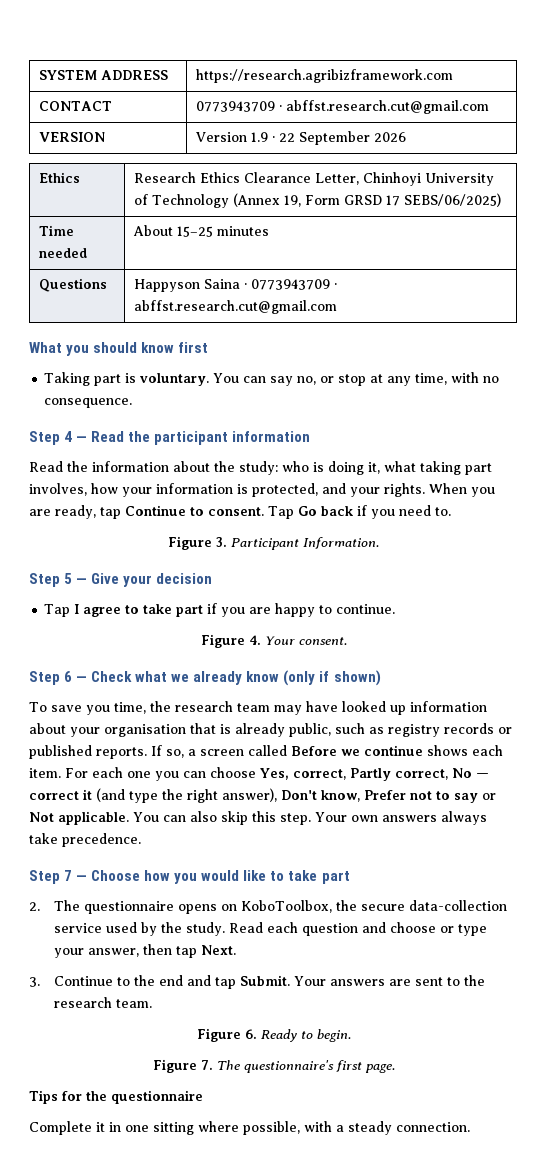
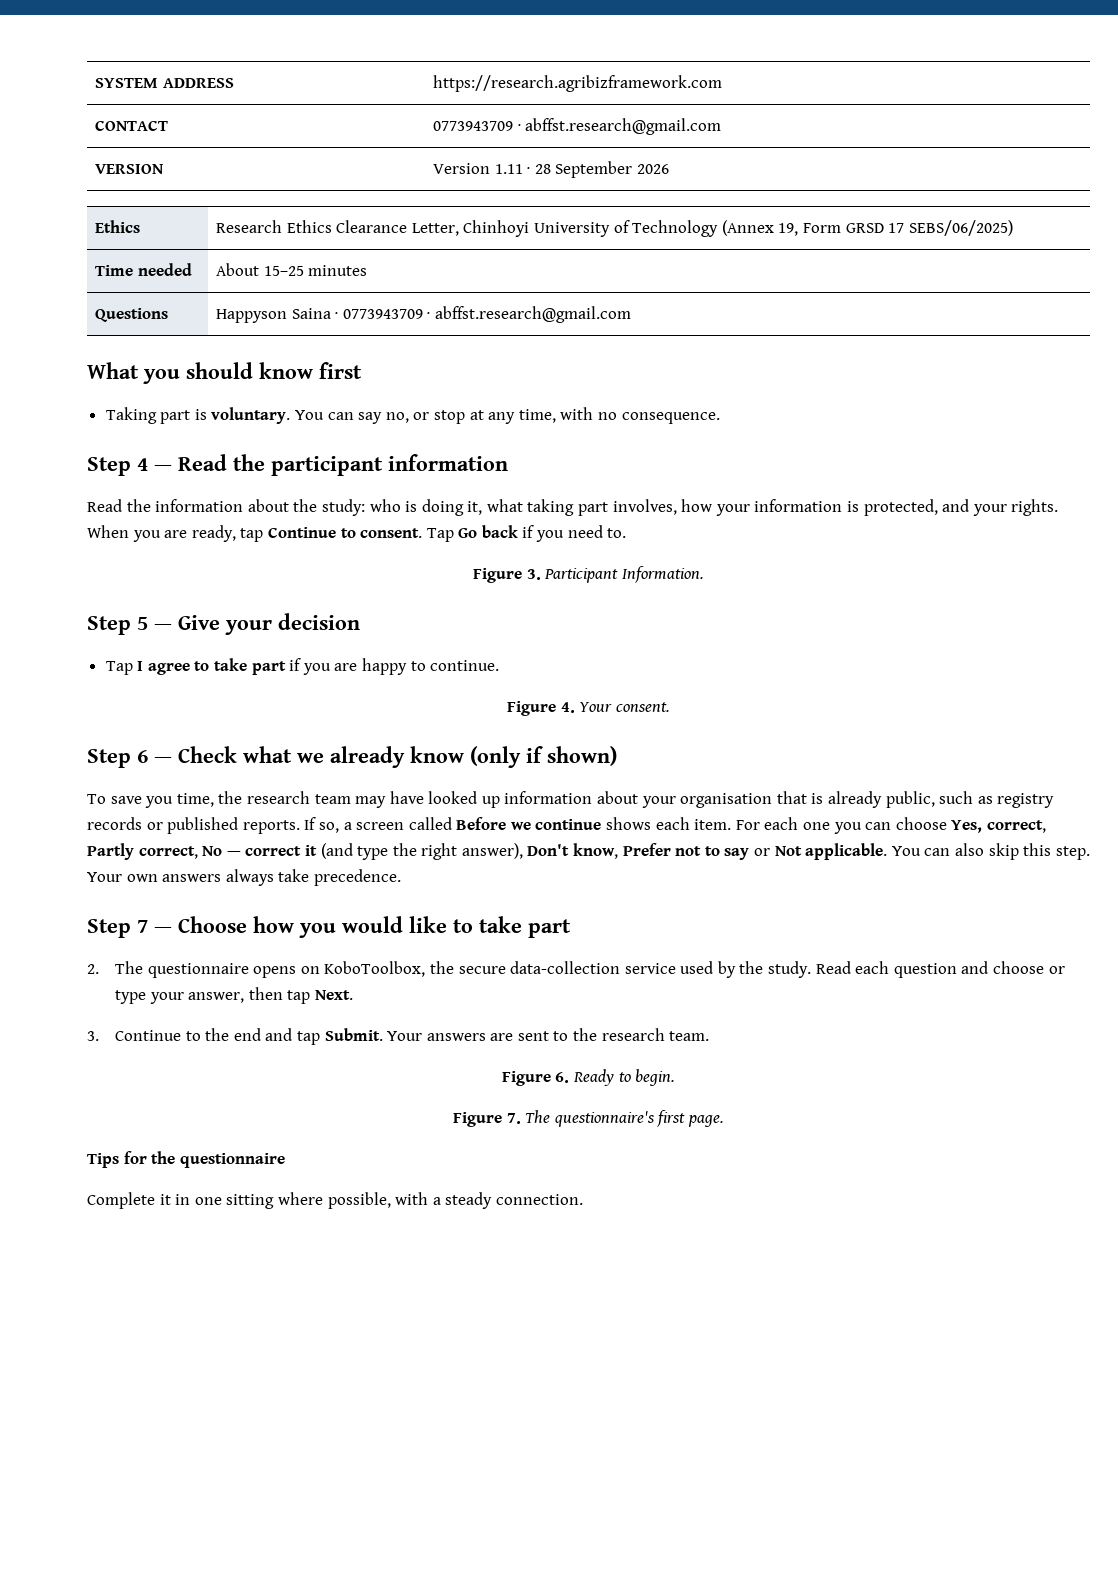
- CONTACT | 0773943709 · abffst.research.cut@gmail.com
+ CONTACT | 0773943709 · abffst.research@gmail.com
- VERSION | Version 1.9 · 22 September 2026
+ VERSION | Version 1.11 · 28 September 2026
- Questions | Happyson Saina · 0773943709 · abffst.research.cut@gmail.com
+ Questions | Happyson Saina · 0773943709 · abffst.research@gmail.com

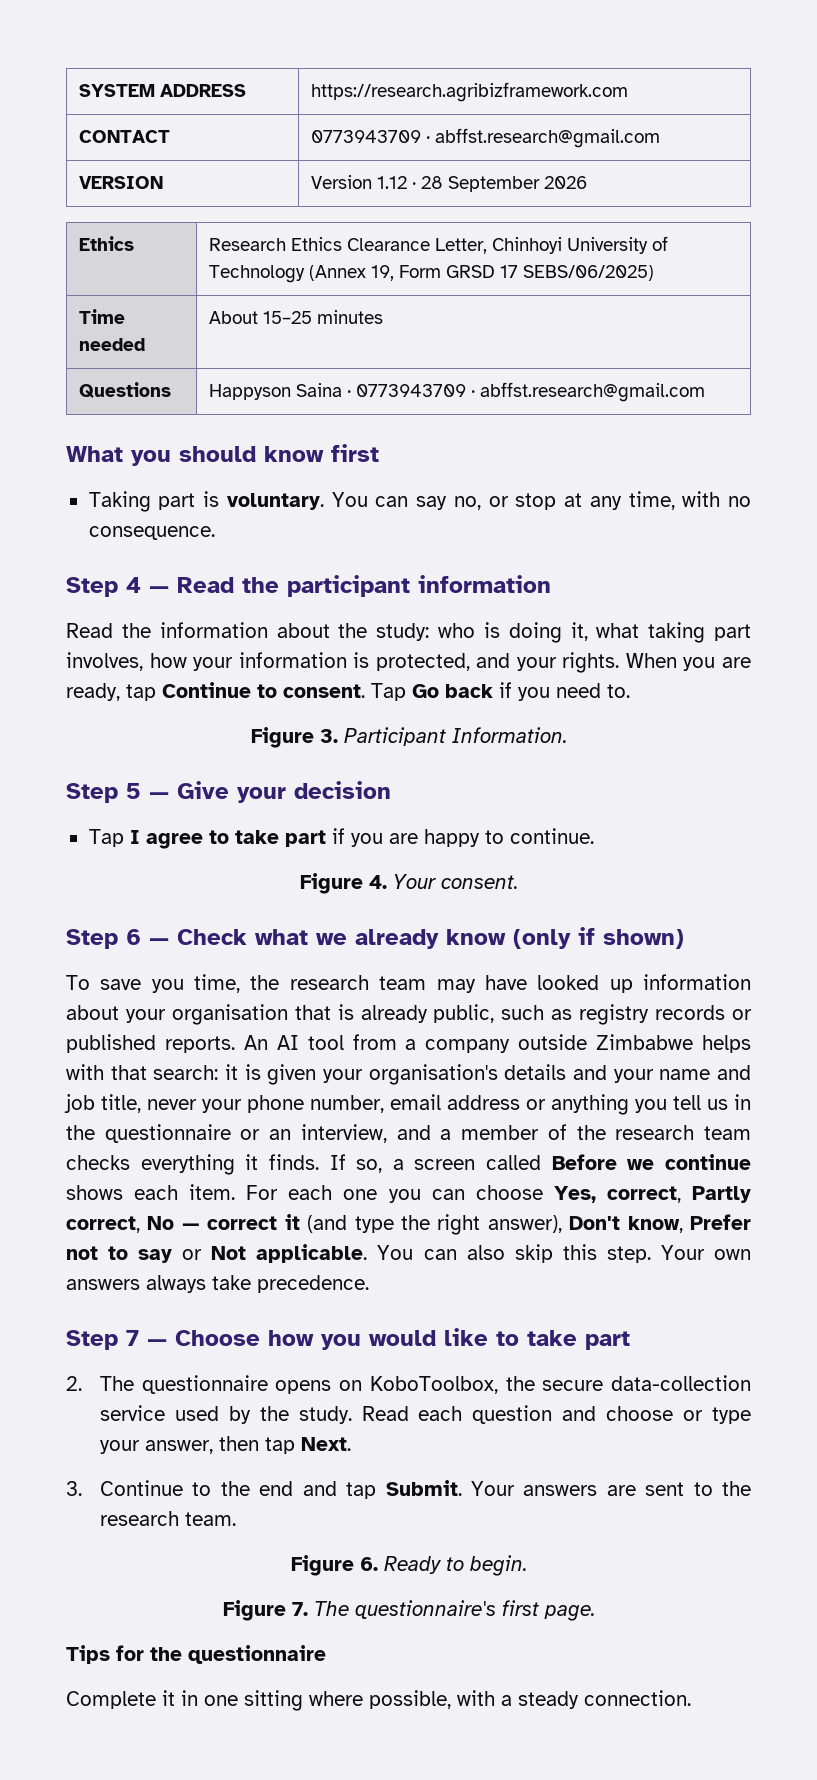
- VERSION | Version 1.11 · 28 September 2026
+ VERSION | Version 1.12 · 28 September 2026
+ An AI tool from a company outside Zimbabwe helps with that search: it is given your organisation's details and your name and job title, never your phone number, email address or anything you tell us in the questionnaire or an interview, and a member of the research team checks everything it finds.

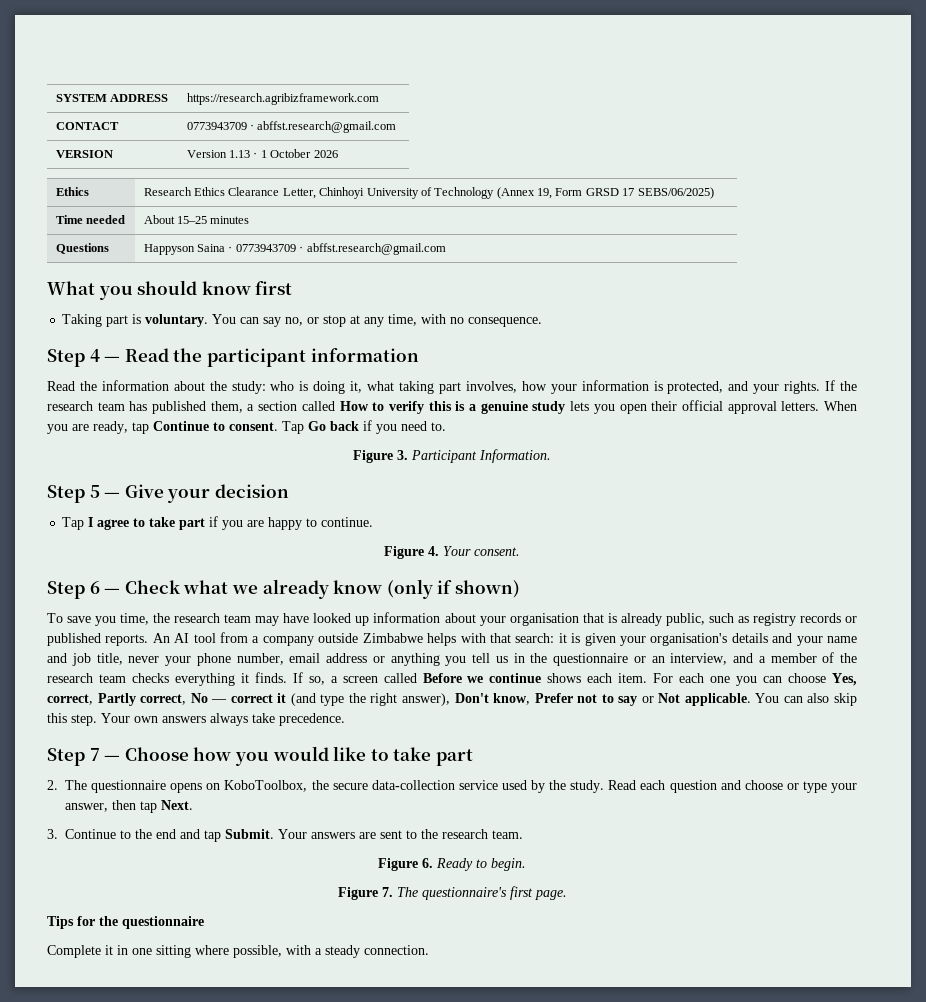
- VERSION | Version 1.12 · 28 September 2026
+ VERSION | Version 1.13 · 1 October 2026
+ If the research team has published them, a section called How to verify this is a genuine study lets you open their official approval letters.

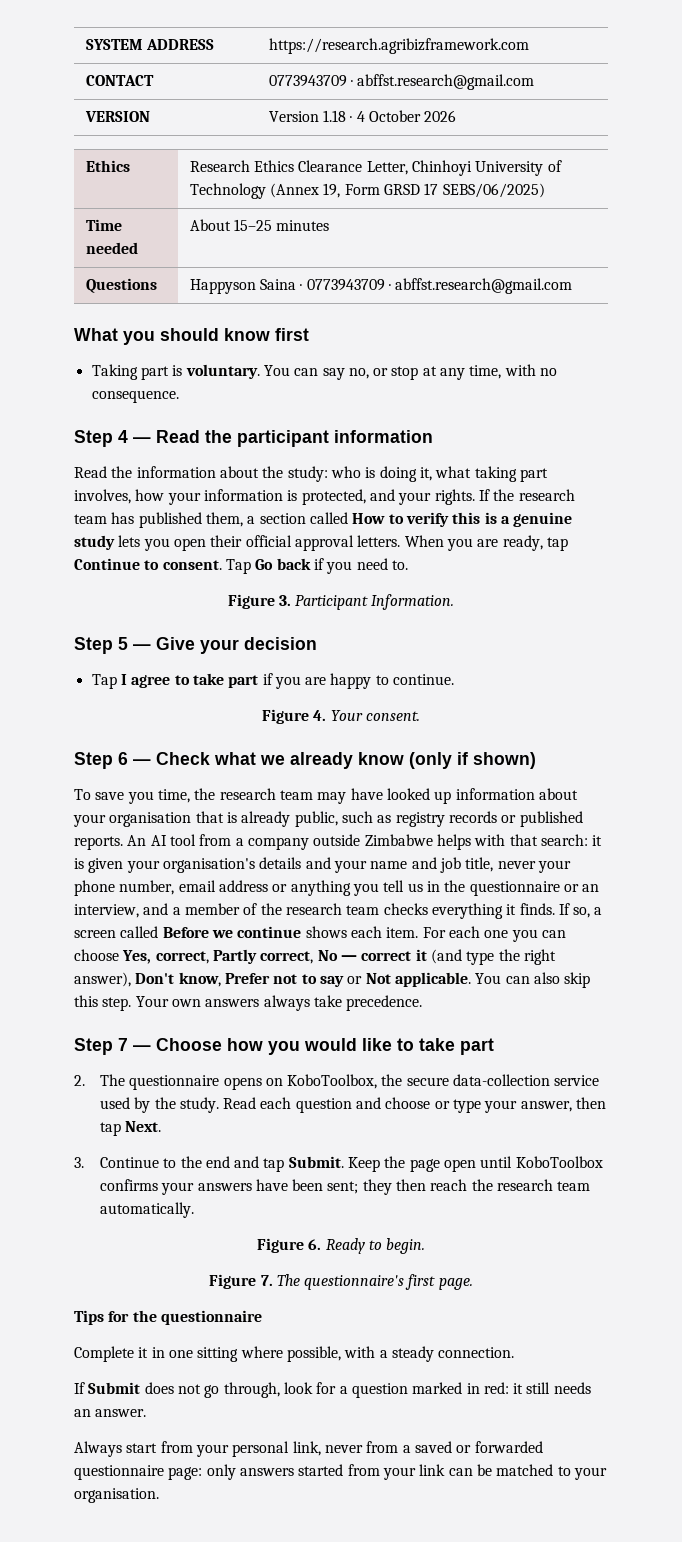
- VERSION | Version 1.13 · 1 October 2026
+ VERSION | Version 1.18 · 4 October 2026
- Your answers are sent to the research team.
+ Keep the page open until KoboToolbox confirms your answers have been sent; they then reach the research team automatically.
+ If Submit does not go through, look for a question marked in red: it still needs an answer.
+ Always start from your personal link, never from a saved or forwarded questionnaire page: only answers started from your link can be matched to your organisation.

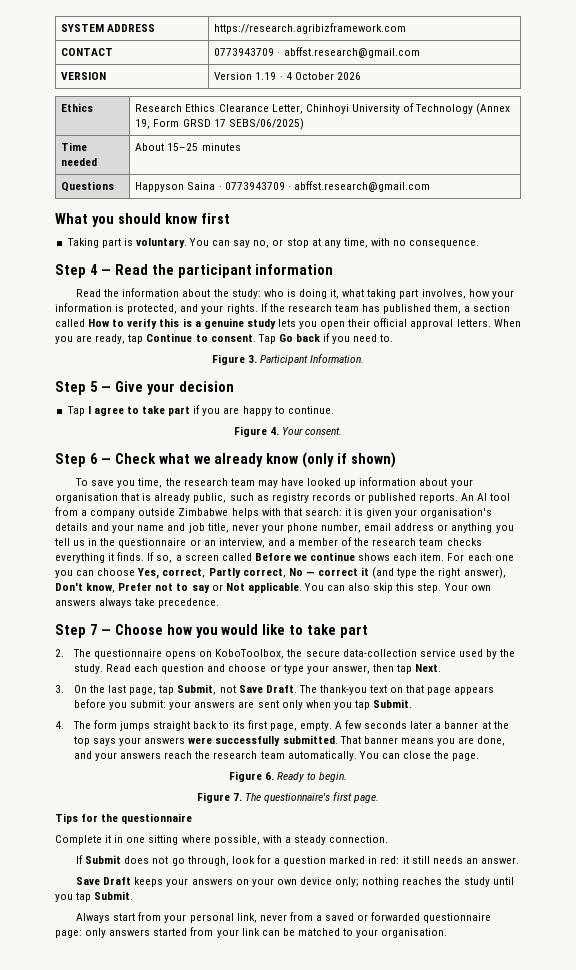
- VERSION | Version 1.18 · 4 October 2026
+ VERSION | Version 1.19 · 4 October 2026
- 3. Continue to the end and tap Submit. Keep the page open until KoboToolbox confirms your answers have been sent; they then reach the research team automatically.
+ 3. On the last page, tap Submit, not Save Draft. The thank-you text on that page appears before you submit: your answers are sent only when you tap Submit.
+ 4. The form jumps straight back to its first page, empty. A few seconds later a banner at the top says your answers were successfully submitted. That banner means you are done, and your answers reach the research team automatically. You can close the page.
+ Save Draft keeps your answers on your own device only; nothing reaches the study until you tap Submit.

